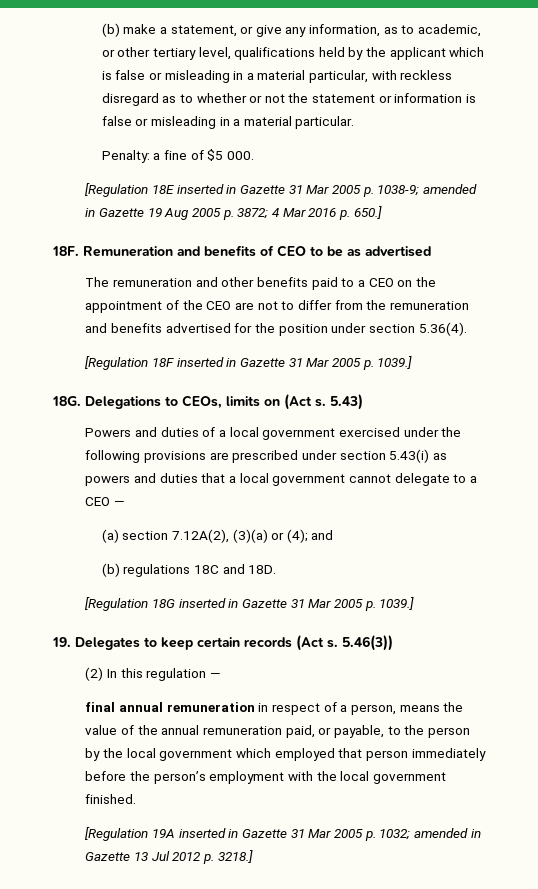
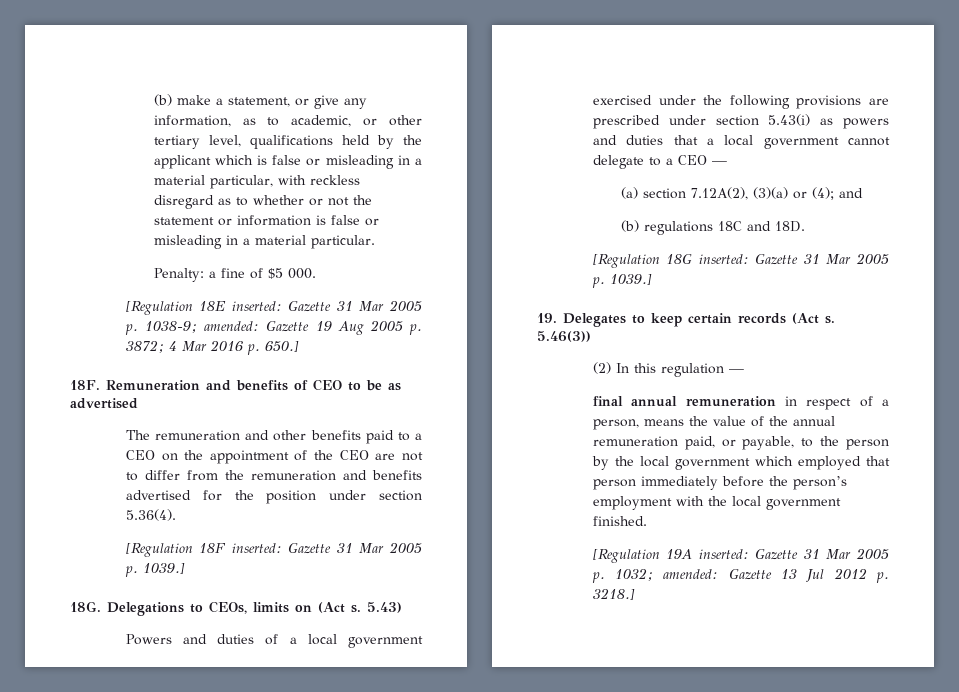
- [Regulation 18E inserted in Gazette 31 Mar 2005 p. 1038-9; amended in Gazette 19 Aug 2005 p. 3872; 4 Mar 2016 p. 650.]
+ [Regulation 18E inserted: Gazette 31 Mar 2005 p. 1038-9; amended: Gazette 19 Aug 2005 p. 3872; 4 Mar 2016 p. 650.]
- [Regulation 18F inserted in Gazette 31 Mar 2005 p. 1039.]
+ [Regulation 18F inserted: Gazette 31 Mar 2005 p. 1039.]
- [Regulation 18G inserted in Gazette 31 Mar 2005 p. 1039.]
+ [Regulation 18G inserted: Gazette 31 Mar 2005 p. 1039.]
- [Regulation 19A inserted in Gazette 31 Mar 2005 p. 1032; amended in Gazette 13 Jul 2012 p. 3218.]
+ [Regulation 19A inserted: Gazette 31 Mar 2005 p. 1032; amended: Gazette 13 Jul 2012 p. 3218.]

